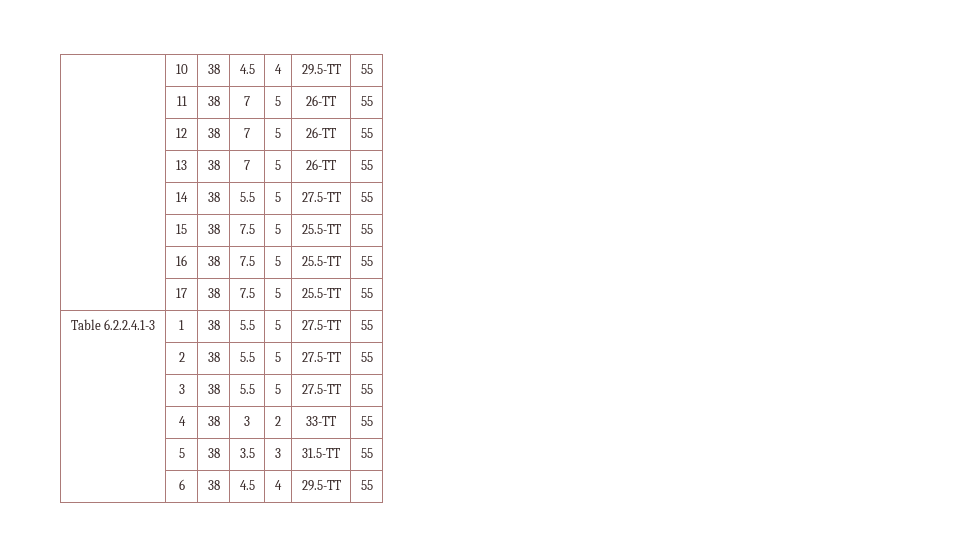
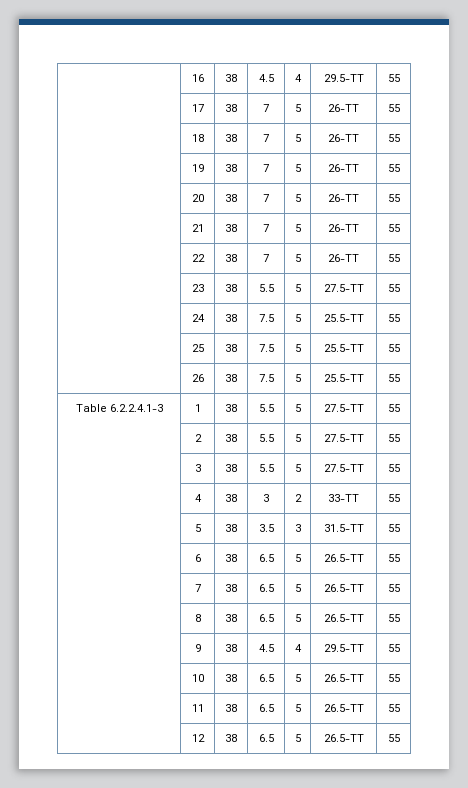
- | 10 | 38 | 4.5 | 4 | 29.5-TT | 55
- | 11 | 38 | 7 | 5 | 26-TT | 55
- | 12 | 38 | 7 | 5 | 26-TT | 55
- | 13 | 38 | 7 | 5 | 26-TT | 55
- | 14 | 38 | 5.5 | 5 | 27.5-TT | 55
- | 15 | 38 | 7.5 | 5 | 25.5-TT | 55
- | 16 | 38 | 7.5 | 5 | 25.5-TT | 55
- | 17 | 38 | 7.5 | 5 | 25.5-TT | 55
+ | 16 | 38 | 4.5 | 4 | 29.5-TT | 55
+ | 17 | 38 | 7 | 5 | 26-TT | 55
+ | 18 | 38 | 7 | 5 | 26-TT | 55
+ | 19 | 38 | 7 | 5 | 26-TT | 55
+ | 20 | 38 | 7 | 5 | 26-TT | 55
+ | 21 | 38 | 7 | 5 | 26-TT | 55
+ | 22 | 38 | 7 | 5 | 26-TT | 55
+ | 23 | 38 | 5.5 | 5 | 27.5-TT | 55
+ | 24 | 38 | 7.5 | 5 | 25.5-TT | 55
+ | 25 | 38 | 7.5 | 5 | 25.5-TT | 55
+ | 26 | 38 | 7.5 | 5 | 25.5-TT | 55
- | 6 | 38 | 4.5 | 4 | 29.5-TT | 55
+ | 6 | 38 | 6.5 | 5 | 26.5-TT | 55
+ | 7 | 38 | 6.5 | 5 | 26.5-TT | 55
+ | 8 | 38 | 6.5 | 5 | 26.5-TT | 55
+ | 9 | 38 | 4.5 | 4 | 29.5-TT | 55
+ | 10 | 38 | 6.5 | 5 | 26.5-TT | 55
+ | 11 | 38 | 6.5 | 5 | 26.5-TT | 55
+ | 12 | 38 | 6.5 | 5 | 26.5-TT | 55

